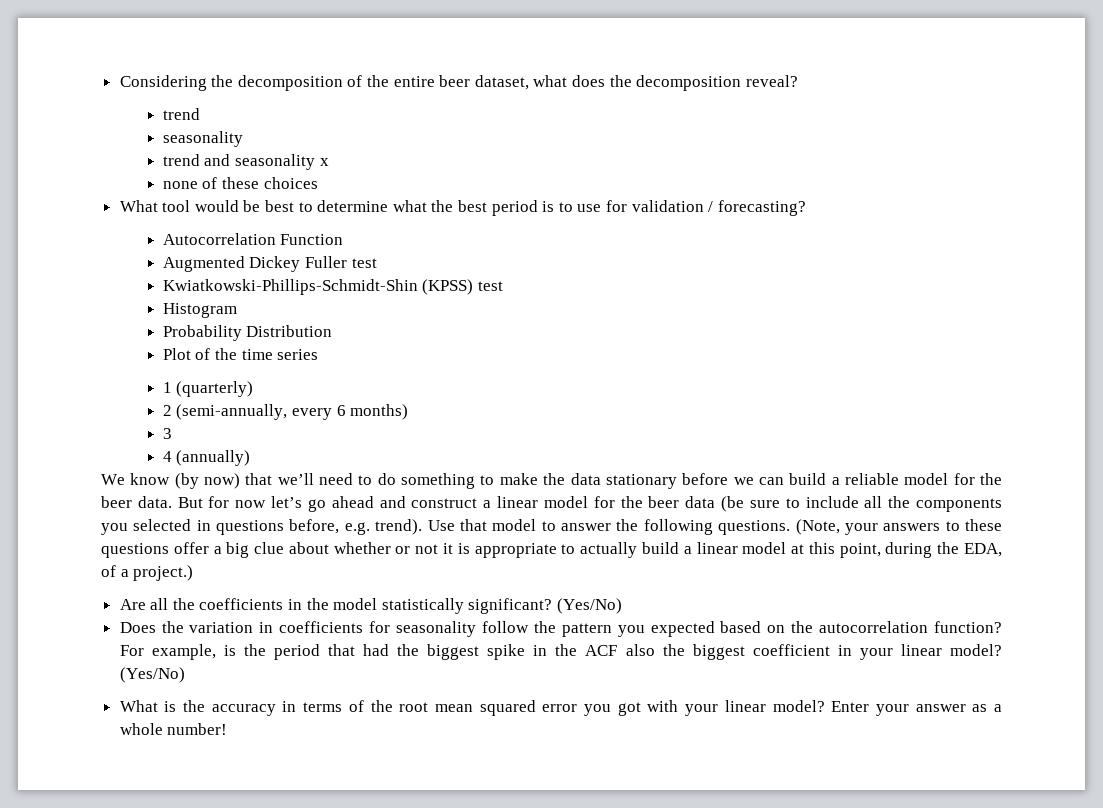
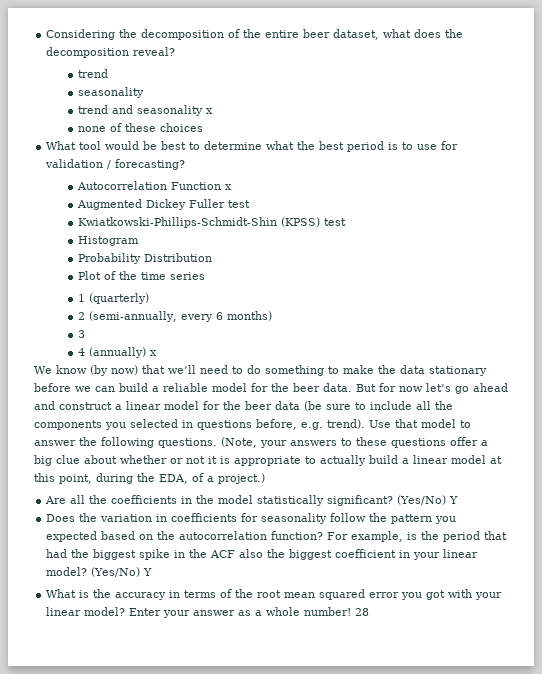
- Autocorrelation Function
+ Autocorrelation Function x
- 4 (annually)
+ 4 (annually) x
- Are all the coefficients in the model statistically significant? (Yes/No)
+ Are all the coefficients in the model statistically significant? (Yes/No) Y
- For example, is the period that had the biggest spike in the ACF also the biggest coefficient in your linear model? (Yes/No)
+ For example, is the period that had the biggest spike in the ACF also the biggest coefficient in your linear model? (Yes/No) Y
+ 28

